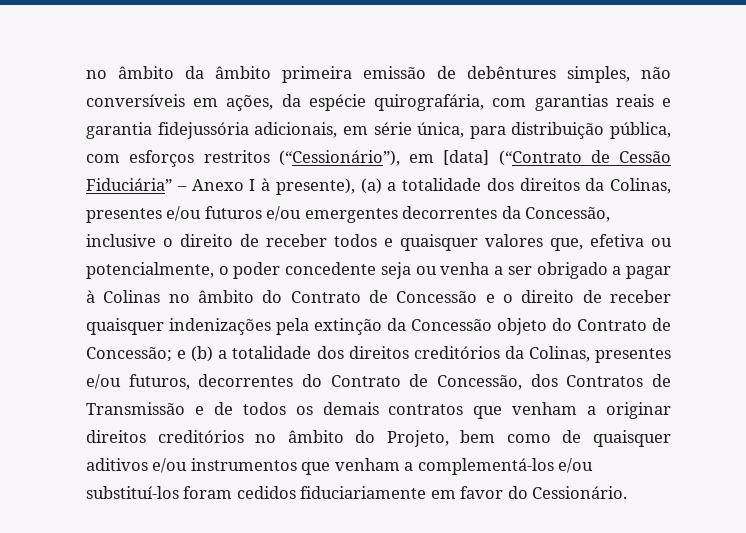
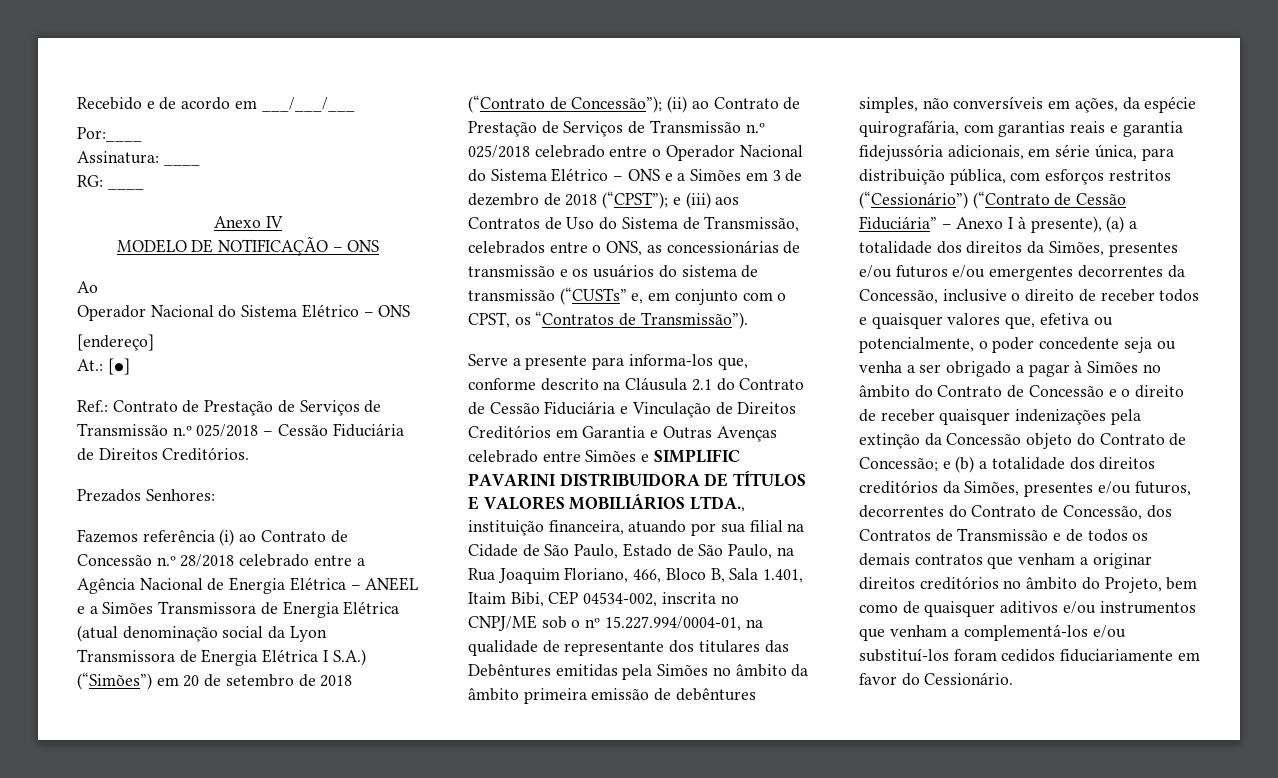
- no âmbito da âmbito primeira emissão de debêntures simples, não conversíveis em ações, da espécie quirografária, com garantias reais e garantia fidejussória adicionais, em série única, para distribuição pública, com esforços restritos (“Cessionário”), em [data] (“Contrato de Cessão Fiduciária” – Anexo I à presente), (a) a totalidade dos direitos da Colinas, presentes e/ou futuros e/ou emergentes decorrentes da Concessão, inclusive o direito de receber todos e quaisquer valores que, efetiva ou potencialmente, o poder concedente seja ou venha a ser obrigado a pagar à Colinas no âmbito do Contrato de Concessão e o direito de receber quaisquer indenizações pela extinção da Concessão objeto do Contrato de Concessão;
+ Recebido e de acordo em ___/___/___
+ Por:____
+ Assinatura: ____
+ RG: ____
+ Anexo IV
+ MODELO DE NOTIFICAÇÃO – ONS
+ Ao
+ Operador Nacional do Sistema Elétrico – ONS
+ [endereço]
+ At.: [●]
+ Ref.: Contrato de Prestação de Serviços de Transmissão n.º 025/2018 – Cessão Fiduciária de Direitos Creditórios.
+ Prezados Senhores:
+ Fazemos referência (i) ao Contrato de Concessão n.º 28/2018 celebrado entre a Agência Nacional de Energia Elétrica – ANEEL e a Simões Transmissora de Energia Elétrica (atual denominação social da Lyon Transmissora de Energia Elétrica I S.A.) (“Simões”) em 20 de setembro de 2018 (“Contrato de Concessão”); (ii) ao Contrato de Prestação de Serviços de Transmissão n.º 025/2018 celebrado entre o Operador Nacional do Sistema Elétrico – ONS e a Simões em 3 de dezembro de 2018 (“CPST”); e (iii) aos Contratos de Uso do Sistema de Transmissão, celebrados entre o ONS, as concessionárias de transmissão e os usuários do sistema de transmissão (“CUSTs” e, em conjunto com o CPST, os “Contratos de Transmissão”).
+ Serve a presente para informa-los que, conforme descrito na Cláusula 2.1 do Contrato de Cessão Fiduciária e Vinculação de Direitos Creditórios em Garantia e Outras Avenças celebrado entre Simões e SIMPLIFIC PAVARINI DISTRIBUIDORA DE TÍTULOS E VALORES MOBILIÁRIOS LTDA., instituição financeira, atuando por sua filial na Cidade de São Paulo, Estado de São Paulo, na Rua Joaquim Floriano, 466, Bloco B, Sala 1.401, Itaim Bibi, CEP 04534-002, inscrita no CNPJ/ME sob o nº 15.227.994/0004-01, na qualidade de representante dos titulares das Debêntures emitidas pela Simões no âmbito da âmbito primeira emissão de debêntures simples, não conversíveis em ações, da espécie quirografária, com garantias reais e garantia fidejussória adicionais, em série única, para distribuição pública, com esforços restritos (“Cessionário”) (“Contrato de Cessão Fiduciária” – Anexo I à presente), (a) a totalidade dos direitos da Simões, presentes e/ou futuros e/ou emergentes decorrentes da Concessão, inclusive o direito de receber todos e quaisquer valores que, efetiva ou potencialmente, o poder concedente seja ou venha a ser obrigado a pagar à Simões no âmbito do Contrato de Concessão e o direito de receber quaisquer indenizações pela extinção da Concessão objeto do Contrato de Concessão;
- e (b) a totalidade dos direitos creditórios da Colinas, presentes e/ou futuros, decorrentes do Contrato de Concessão, dos Contratos de Transmissão e de todos os demais contratos que venham a originar direitos creditórios no âmbito do Projeto, bem como de quaisquer aditivos e/ou instrumentos que venham a complementá-los e/ou substituí-los foram cedidos fiduciariamente em favor do Cessionário.
+ e (b) a totalidade dos direitos creditórios da Simões, presentes e/ou futuros, decorrentes do Contrato de Concessão, dos Contratos de Transmissão e de todos os demais contratos que venham a originar direitos creditórios no âmbito do Projeto, bem como de quaisquer aditivos e/ou instrumentos que venham a complementá-los e/ou substituí-los foram cedidos fiduciariamente em favor do Cessionário.

